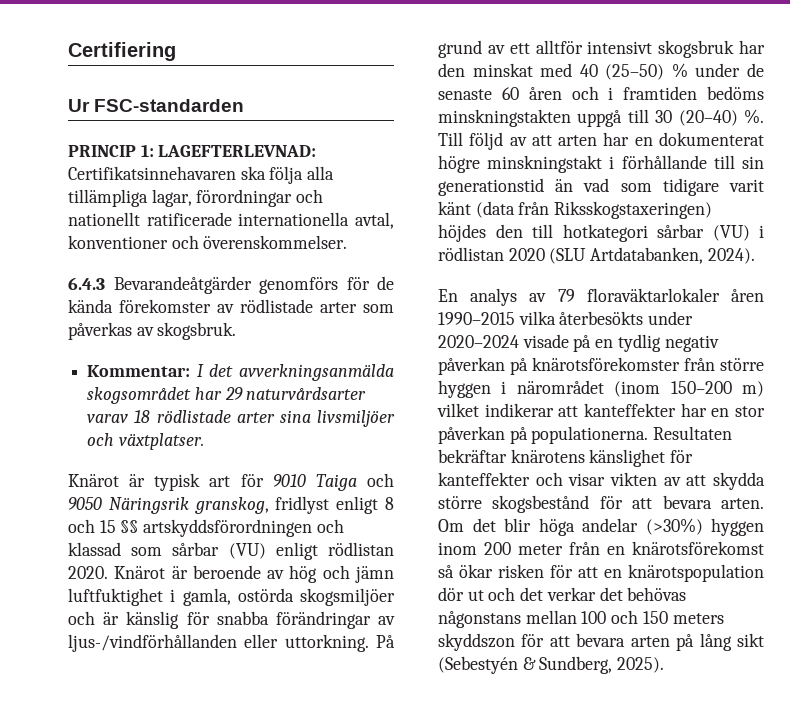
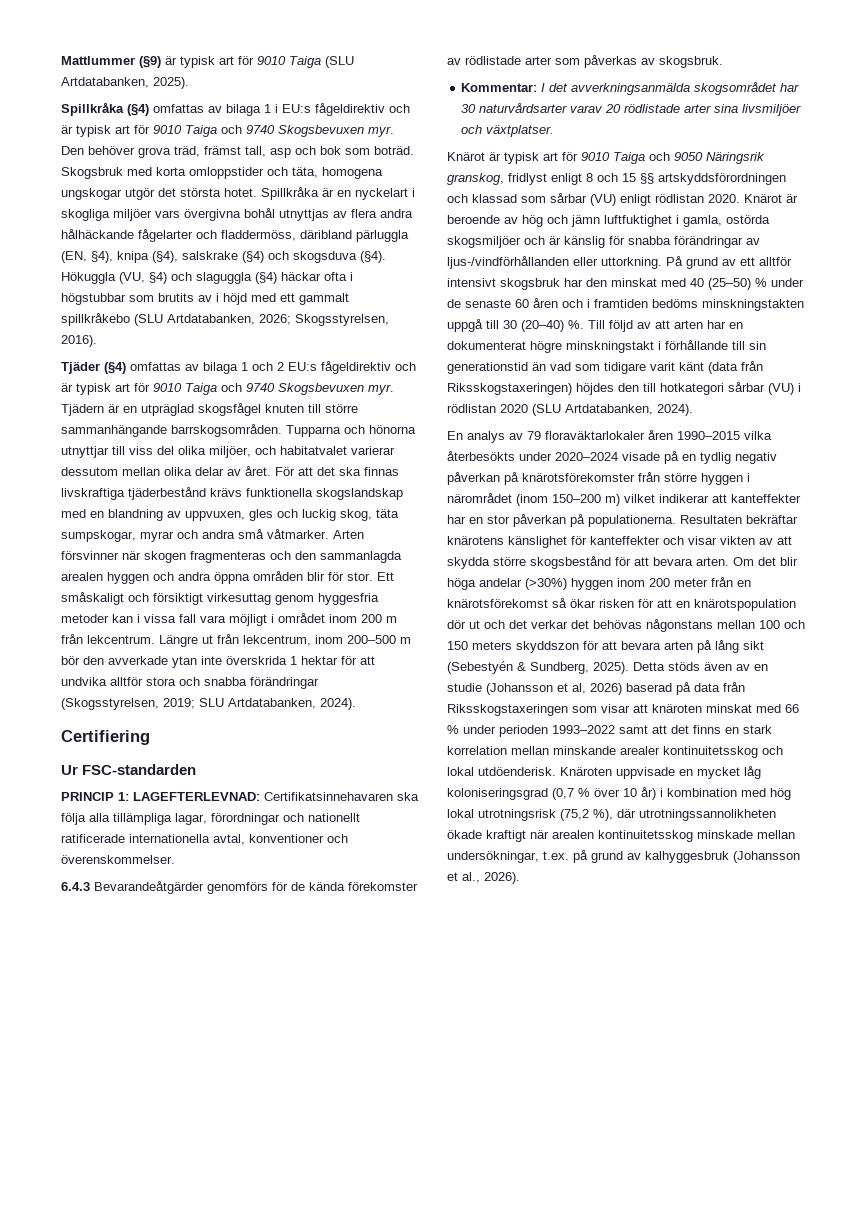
+ Mattlummer (§9) är typisk art för 9010 Taiga (SLU Artdatabanken, 2025).
+ Spillkråka (§4) omfattas av bilaga 1 i EU:s fågeldirektiv och är typisk art för 9010 Taiga och 9740 Skogsbevuxen myr. Den behöver grova träd, främst tall, asp och bok som boträd. Skogsbruk med korta omloppstider och täta, homogena ungskogar utgör det största hotet. Spillkråka är en nyckelart i skogliga miljöer vars övergivna bohål utnyttjas av flera andra hålhäckande fågelarter och fladdermöss, däribland pärluggla (EN, §4), knipa (§4), salskrake (§4) och skogsduva (§4). Hökuggla (VU, §4) och slaguggla (§4) häckar ofta i högstubbar som brutits av i höjd med ett gammalt spillkråkebo (SLU Artdatabanken, 2026; Skogsstyrelsen, 2016).
+ Tjäder (§4) omfattas av bilaga 1 och 2 EU:s fågeldirektiv och är typisk art för 9010 Taiga och 9740 Skogsbevuxen myr. Tjädern är en utpräglad skogsfågel knuten till större sammanhängande barrskogsområden. Tupparna och hönorna utnyttjar till viss del olika miljöer, och habitatvalet varierar dessutom mellan olika delar av året. För att det ska finnas livskraftiga tjäderbestånd krävs funktionella skogslandskap med en blandning av uppvuxen, gles och luckig skog, täta sumpskogar, myrar och andra små våtmarker. Arten försvinner när skogen fragmenteras och den sammanlagda arealen hyggen och andra öppna områden blir för stor. Ett småskaligt och försiktigt virkesuttag genom hyggesfria metoder kan i vissa fall vara möjligt i området inom 200 m från lekcentrum. Längre ut från lekcentrum, inom 200–500 m bör den avverkade ytan inte överskrida 1 hektar för att undvika alltför stora och snabba förändringar (Skogsstyrelsen, 2019; SLU Artdatabanken, 2024).
- Kommentar: I det avverkningsanmälda skogsområdet har 29 naturvårdsarter varav 18 rödlistade arter sina livsmiljöer och växtplatser.
+ Kommentar: I det avverkningsanmälda skogsområdet har 30 naturvårdsarter varav 20 rödlistade arter sina livsmiljöer och växtplatser.
+ Detta stöds även av en studie (Johansson et al, 2026) baserad på data från Riksskogstaxeringen som visar att knäroten minskat med 66 % under perioden 1993–2022 samt att det finns en stark korrelation mellan minskande arealer kontinuitetsskog och lokal utdöenderisk. Knäroten uppvisade en mycket låg koloniseringsgrad (0,7 % över 10 år) i kombination med hög lokal utrotningsrisk (75,2 %), där utrotningssannolikheten ökade kraftigt när arealen kontinuitetsskog minskade mellan undersökningar, t.ex. på grund av kalhyggesbruk (Johansson et al., 2026).

